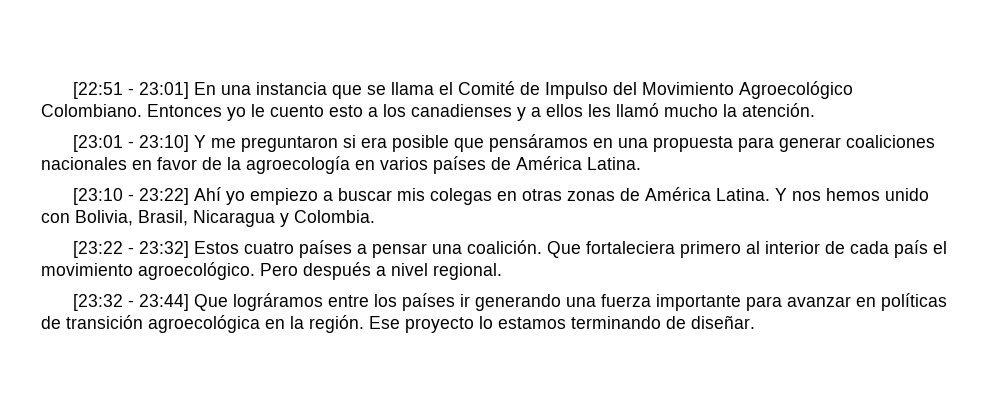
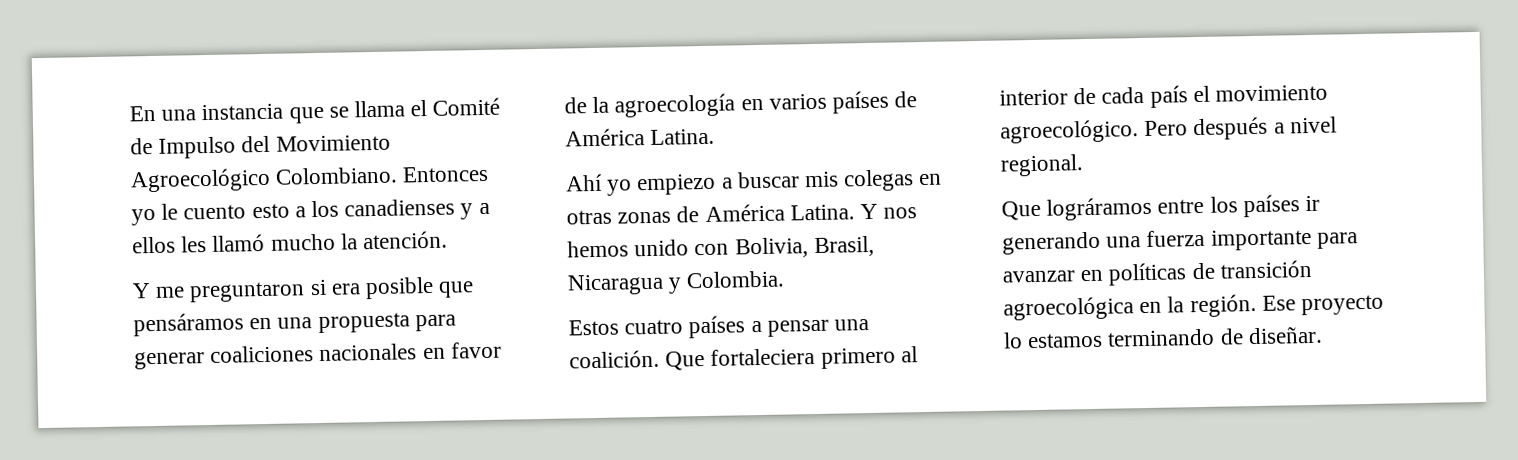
- [22:51 - 23:01] En una instancia que se llama el Comité de Impulso del Movimiento Agroecológico Colombiano.
+ En una instancia que se llama el Comité de Impulso del Movimiento Agroecológico Colombiano.
- [23:01 - 23:10] Y me preguntaron si era posible que pensáramos en una propuesta para generar coaliciones nacionales en favor de la agroecología en varios países de América Latina.
+ Y me preguntaron si era posible que pensáramos en una propuesta para generar coaliciones nacionales en favor de la agroecología en varios países de América Latina.
- [23:10 - 23:22] Ahí yo empiezo a buscar mis colegas en otras zonas de América Latina.
+ Ahí yo empiezo a buscar mis colegas en otras zonas de América Latina.
- [23:22 - 23:32] Estos cuatro países a pensar una coalición.
+ Estos cuatro países a pensar una coalición.
- [23:32 - 23:44] Que lográramos entre los países ir generando una fuerza importante para avanzar en políticas de transición agroecológica en la región.
+ Que lográramos entre los países ir generando una fuerza importante para avanzar en políticas de transición agroecológica en la región.

